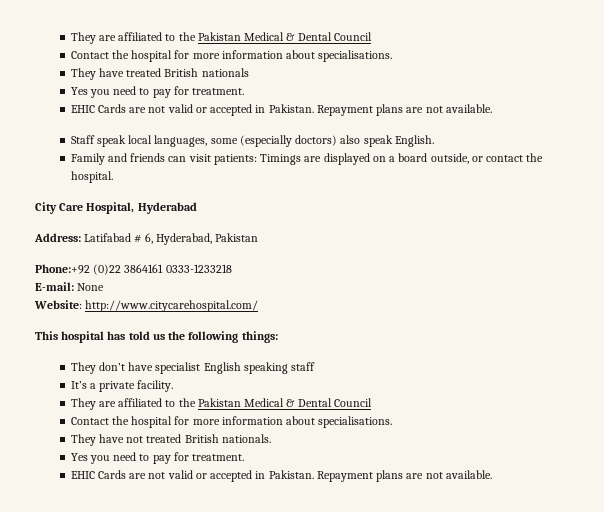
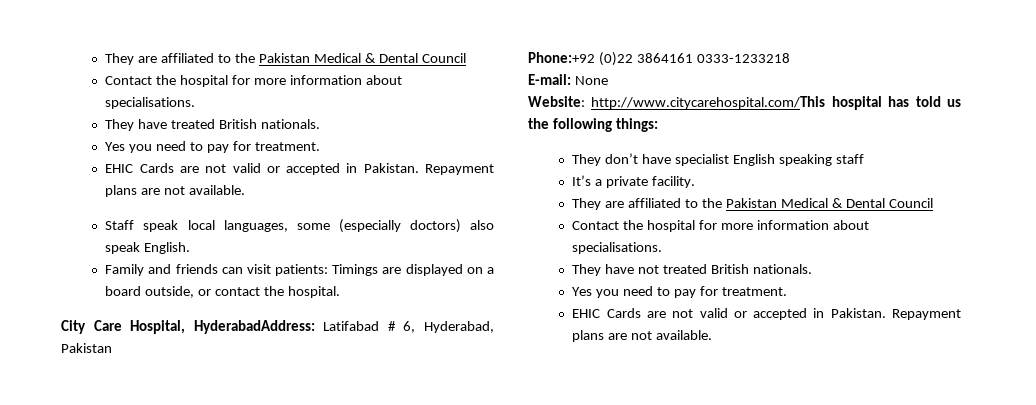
- They have treated British nationals
+ They have treated British nationals.
- City Care Hospital, Hyderabad
- Address: Latifabad # 6, Hyderabad, Pakistan
+ City Care Hospital, HyderabadAddress: Latifabad # 6, Hyderabad, Pakistan
- Website: http://www.citycarehospital.com/
- This hospital has told us the following things:
+ Website: http://www.citycarehospital.com/This hospital has told us the following things:

